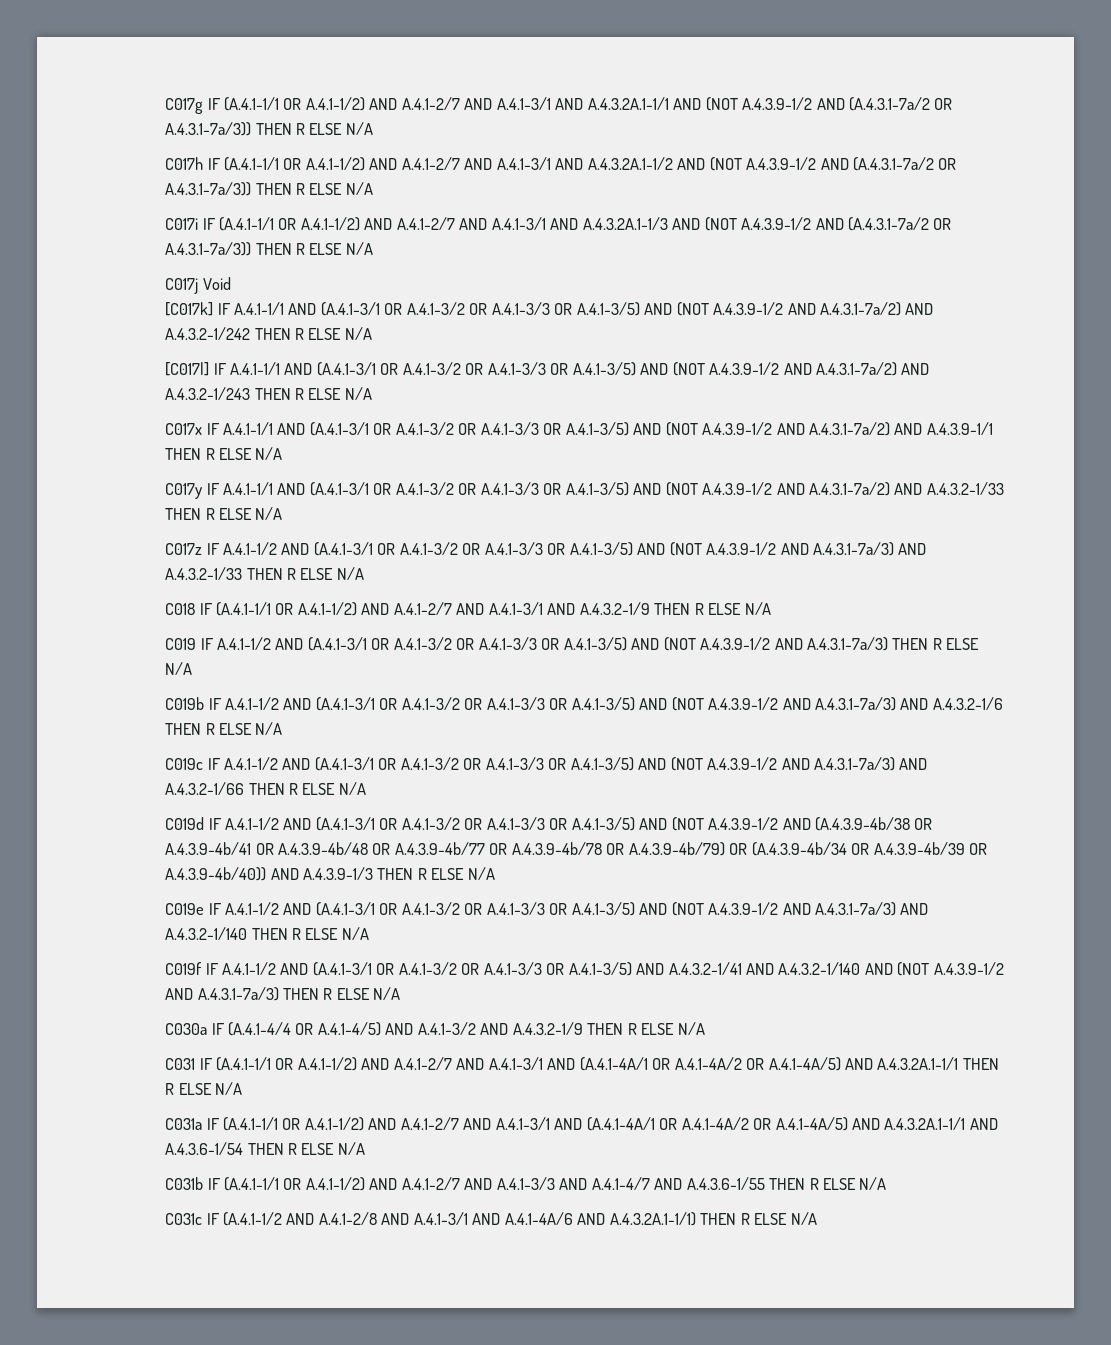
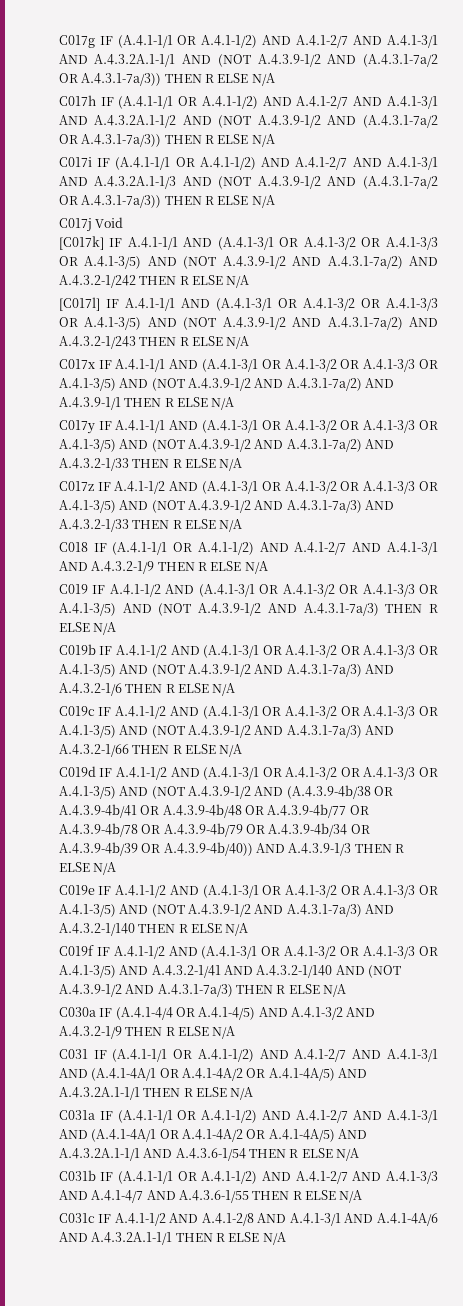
- C019d IF A.4.1-1/2 AND (A.4.1-3/1 OR A.4.1-3/2 OR A.4.1-3/3 OR A.4.1-3/5) AND (NOT A.4.3.9-1/2 AND (A.4.3.9-4b/38 OR A.4.3.9-4b/41 OR A.4.3.9-4b/48 OR A.4.3.9-4b/77 OR A.4.3.9-4b/78 OR A.4.3.9-4b/79) OR (A.4.3.9-4b/34 OR A.4.3.9-4b/39 OR A.4.3.9-4b/40)) AND A.4.3.9-1/3 THEN R ELSE N/A
+ C019d IF A.4.1-1/2 AND (A.4.1-3/1 OR A.4.1-3/2 OR A.4.1-3/3 OR A.4.1-3/5) AND (NOT A.4.3.9-1/2 AND (A.4.3.9-4b/38 OR A.4.3.9-4b/41 OR A.4.3.9-4b/48 OR A.4.3.9-4b/77 OR A.4.3.9-4b/78 OR A.4.3.9-4b/79 OR A.4.3.9-4b/34 OR A.4.3.9-4b/39 OR A.4.3.9-4b/40)) AND A.4.3.9-1/3 THEN R ELSE N/A
- C031c IF (A.4.1-1/2 AND A.4.1-2/8 AND A.4.1-3/1 AND A.4.1-4A/6 AND A.4.3.2A.1-1/1) THEN R ELSE N/A
+ C031c IF A.4.1-1/2 AND A.4.1-2/8 AND A.4.1-3/1 AND A.4.1-4A/6 AND A.4.3.2A.1-1/1 THEN R ELSE N/A

